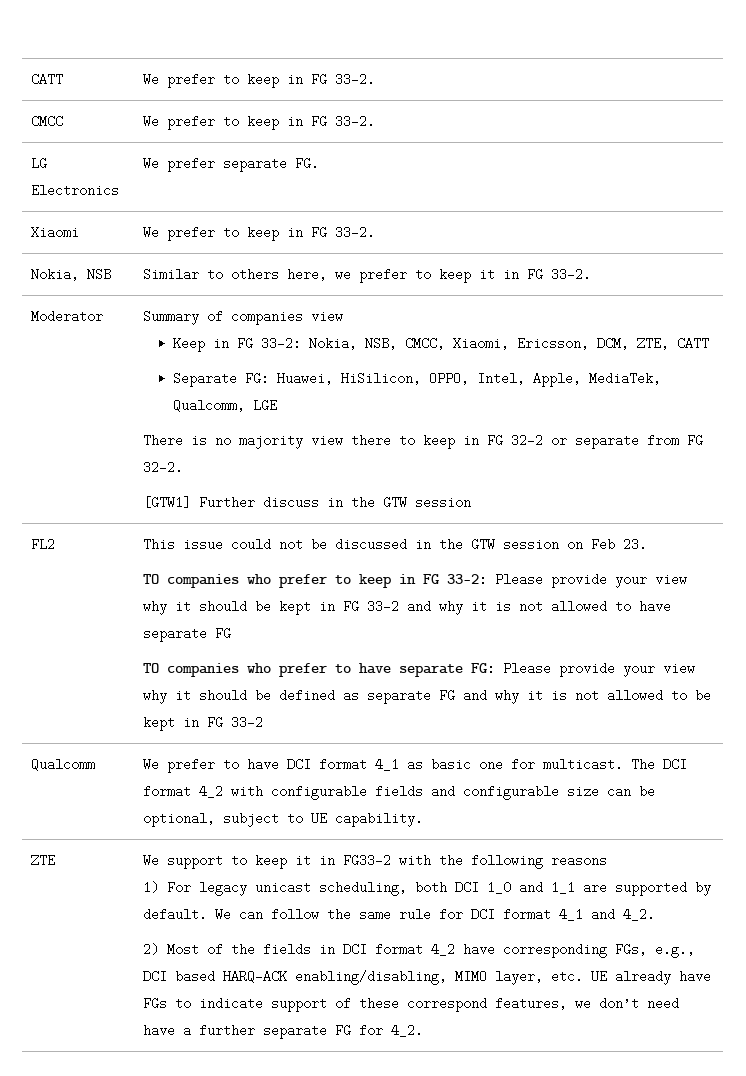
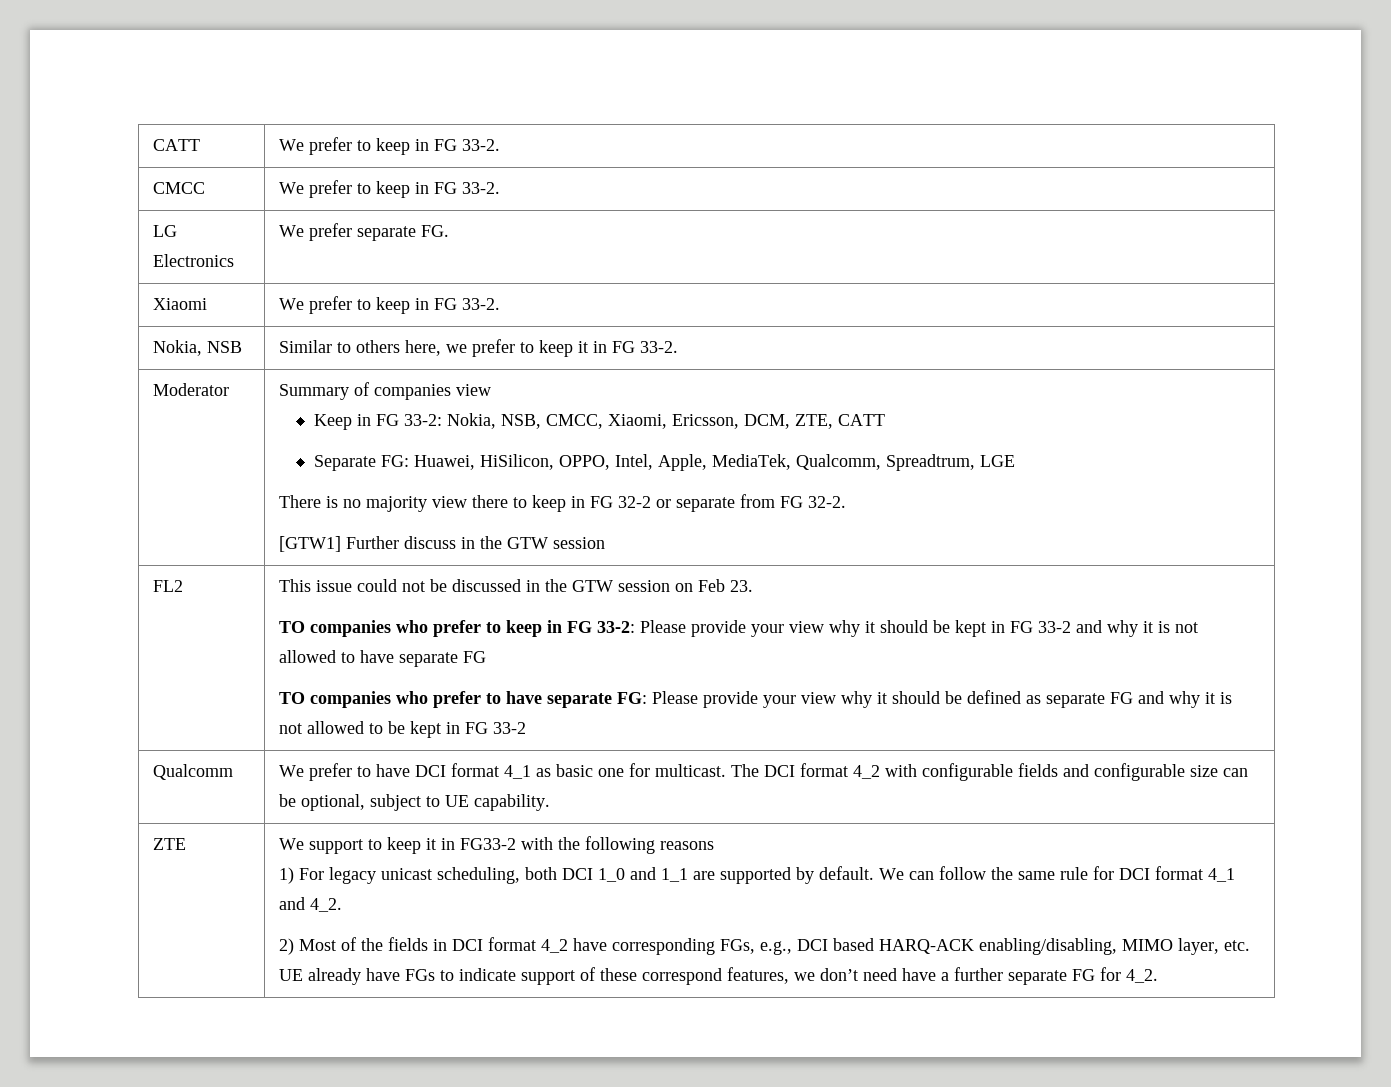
- Separate FG: Huawei, HiSilicon, OPPO, Intel, Apple, MediaTek, Qualcomm, LGE
+ Separate FG: Huawei, HiSilicon, OPPO, Intel, Apple, MediaTek, Qualcomm, Spreadtrum, LGE

